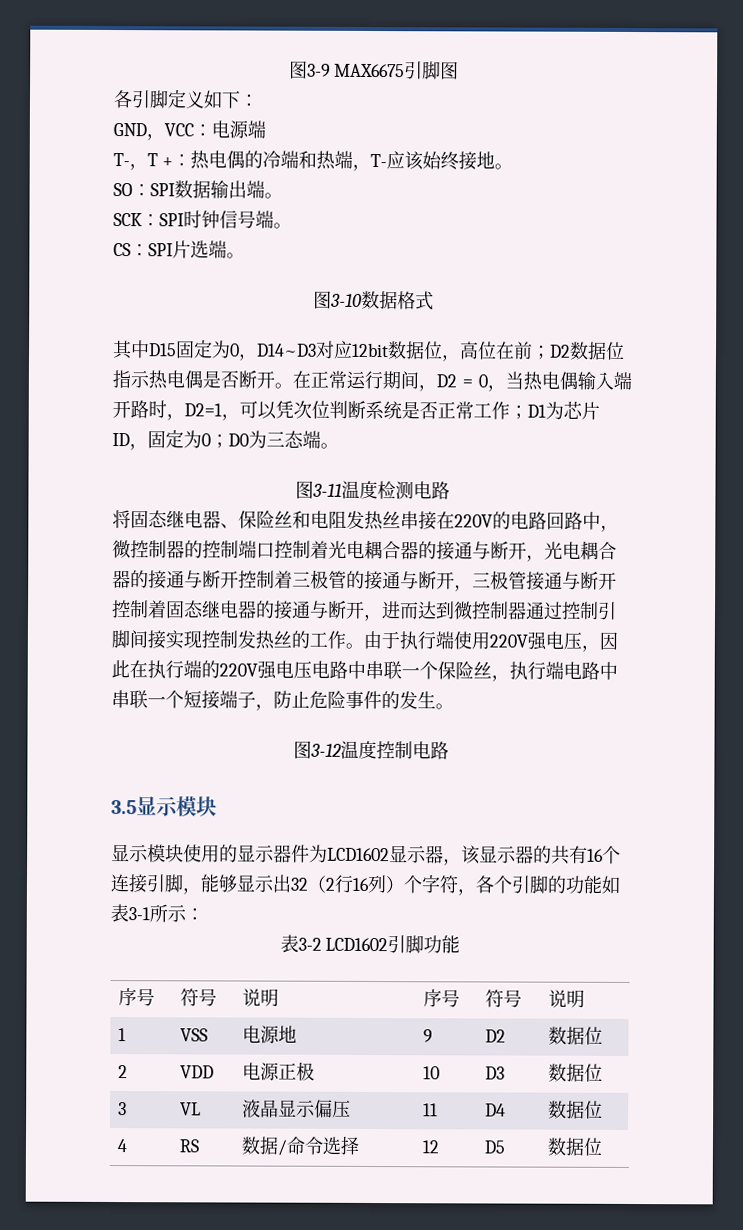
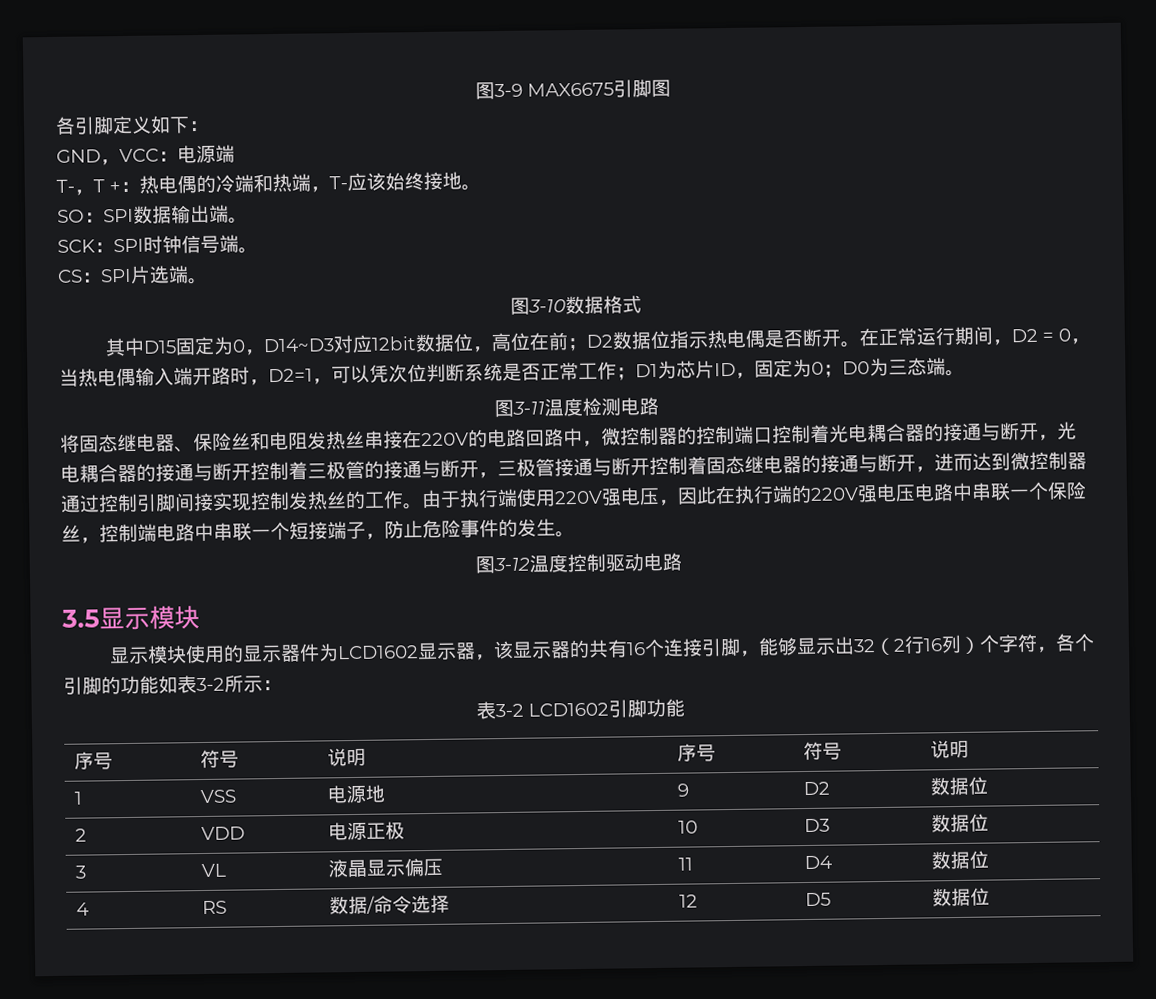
- 由于执行端使用220V强电压，因此在执行端的220V强电压电路中串联一个保险丝，执行端电路中串联一个短接端子，防止危险事件的发生。
+ 由于执行端使用220V强电压，因此在执行端的220V强电压电路中串联一个保险丝，控制端电路中串联一个短接端子，防止危险事件的发生。
- 图3-12温度控制电路
+ 图3-12温度控制驱动电路
- 显示模块使用的显示器件为LCD1602显示器，该显示器的共有16个连接引脚，能够显示出32（2行16列）个字符，各个引脚的功能如表3-1所示：
+ 显示模块使用的显示器件为LCD1602显示器，该显示器的共有16个连接引脚，能够显示出32（2行16列）个字符，各个引脚的功能如表3-2所示：

